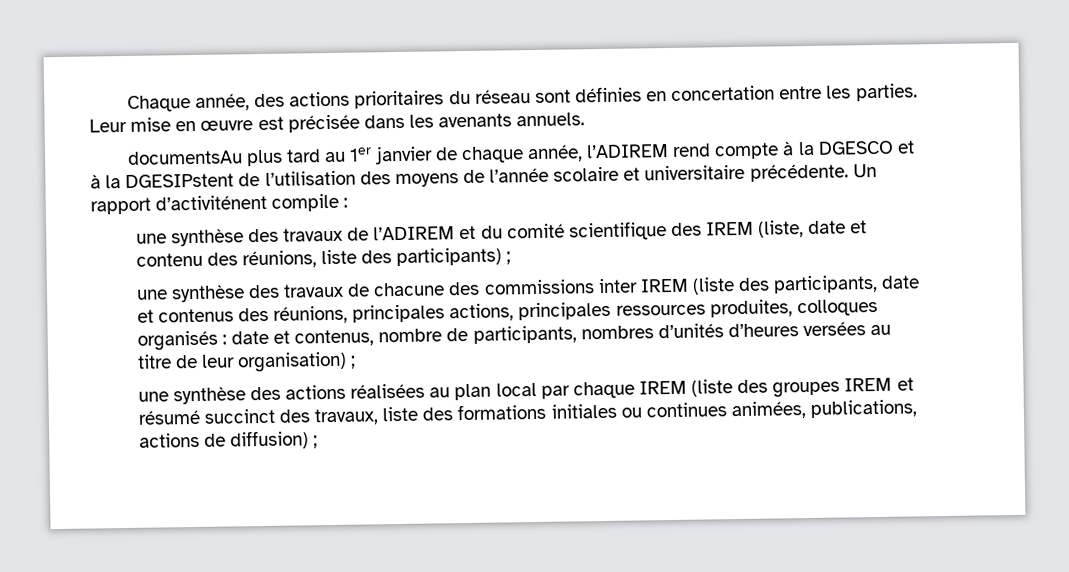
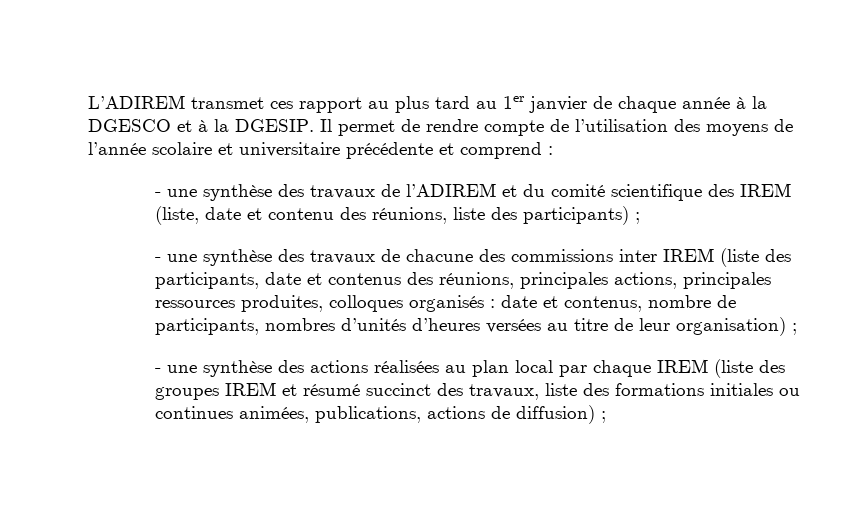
- Chaque année, des actions prioritaires du réseau sont définies en concertation entre les parties. Leur mise en œuvre est précisée dans les avenants annuels.
- documentsAu plus tard au 1er janvier de chaque année, l’ADIREM rend compte à la DGESCO et à la DGESIPstent de l’utilisation des moyens de l’année scolaire et universitaire précédente. Un rapport d’activiténent compile :
+ L’ADIREM transmet ces rapport au plus tard au 1er janvier de chaque année à la DGESCO et à la DGESIP. Il permet de rendre compte de l’utilisation des moyens de l’année scolaire et universitaire précédente et comprend :
- une synthèse des travaux de l’ADIREM et du comité scientifique des IREM (liste, date et contenu des réunions, liste des participants) ;
+ - une synthèse des travaux de l’ADIREM et du comité scientifique des IREM (liste, date et contenu des réunions, liste des participants) ;
- une synthèse des travaux de chacune des commissions inter IREM (liste des participants, date et contenus des réunions, principales actions, principales ressources produites, colloques organisés : date et contenus, nombre de participants, nombres d’unités d’heures versées au titre de leur organisation) ;
+ - une synthèse des travaux de chacune des commissions inter IREM (liste des participants, date et contenus des réunions, principales actions, principales ressources produites, colloques organisés : date et contenus, nombre de participants, nombres d’unités d’heures versées au titre de leur organisation) ;
- une synthèse des actions réalisées au plan local par chaque IREM (liste des groupes IREM et résumé succinct des travaux, liste des formations initiales ou continues animées, publications, actions de diffusion) ;
+ - une synthèse des actions réalisées au plan local par chaque IREM (liste des groupes IREM et résumé succinct des travaux, liste des formations initiales ou continues animées, publications, actions de diffusion) ;

